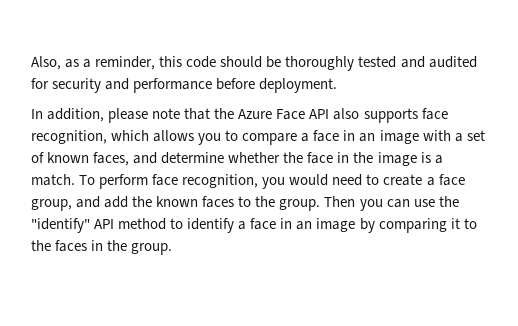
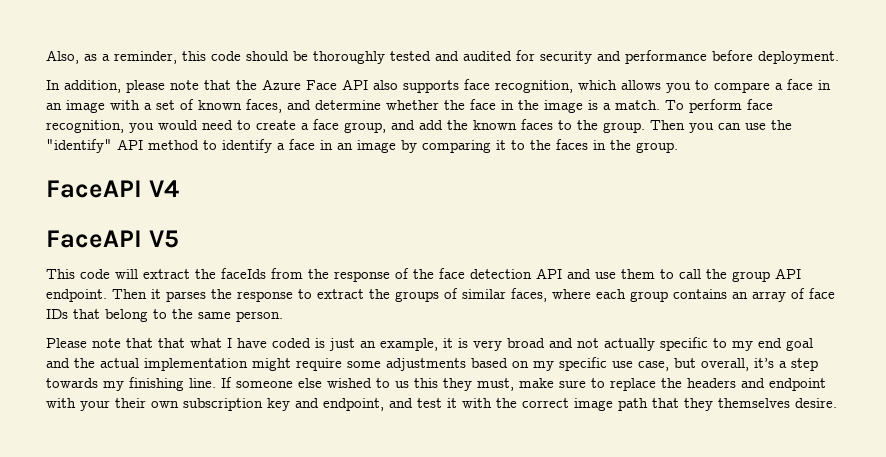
+ FaceAPI V4
+ FaceAPI V5
+ This code will extract the faceIds from the response of the face detection API and use them to call the group API endpoint. Then it parses the response to extract the groups of similar faces, where each group contains an array of face IDs that belong to the same person.
+ Please note that that what I have coded is just an example, it is very broad and not actually specific to my end goal and the actual implementation might require some adjustments based on my specific use case, but overall, it’s a step towards my finishing line. If someone else wished to us this they must, make sure to replace the headers and endpoint with your their own subscription key and endpoint, and test it with the correct image path that they themselves desire.

